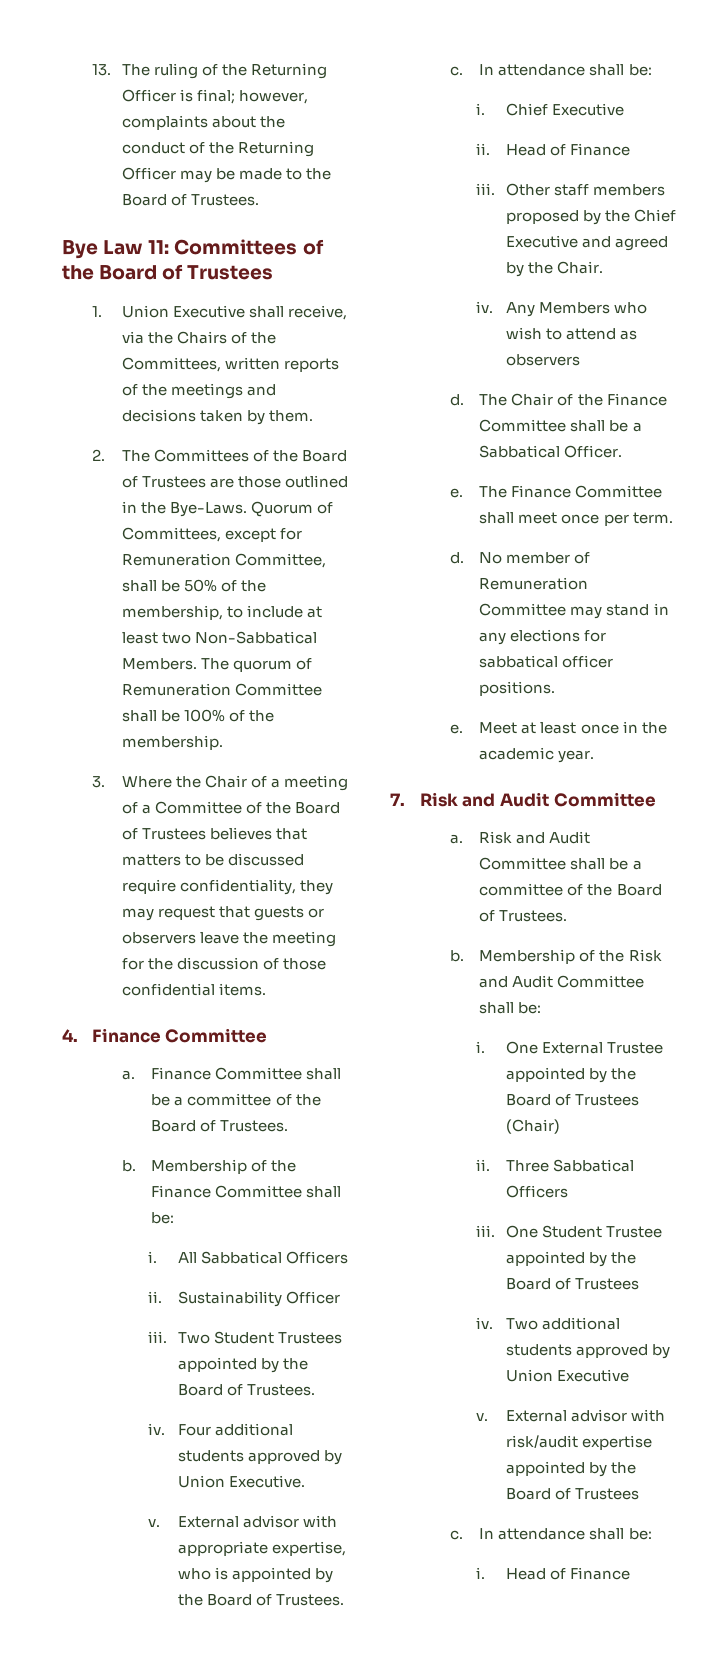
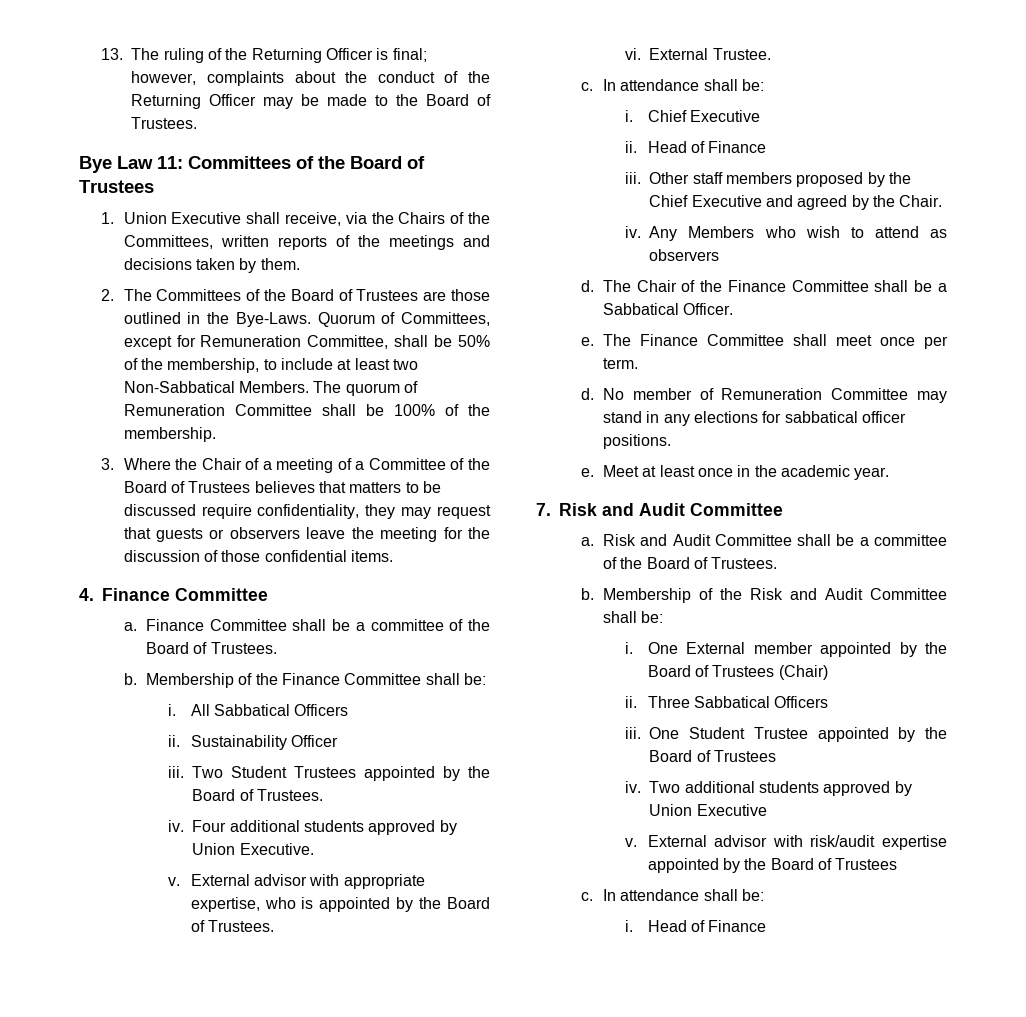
+ vi. External Trustee.
- One External Trustee appointed by the Board of Trustees (Chair)
+ One External member appointed by the Board of Trustees (Chair)

